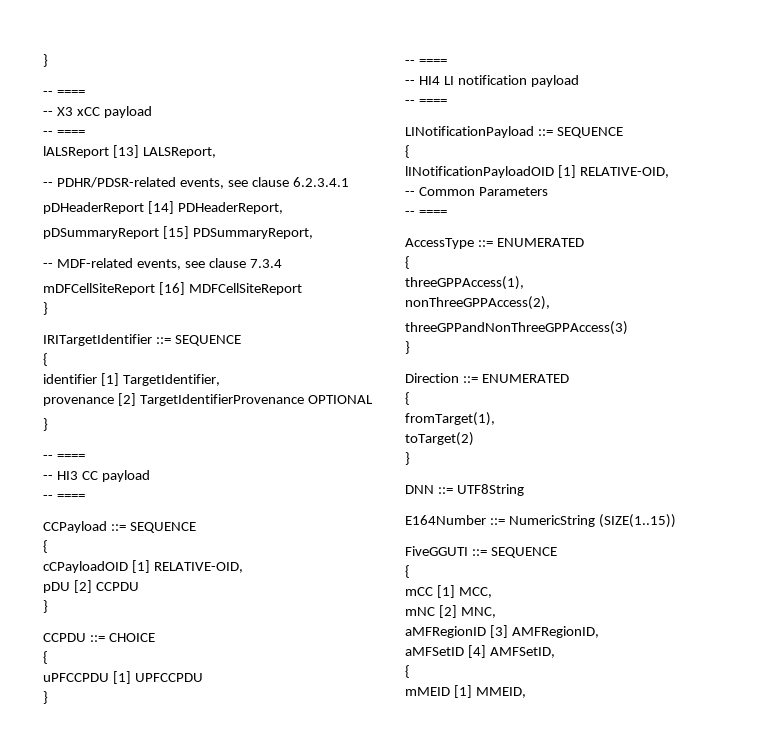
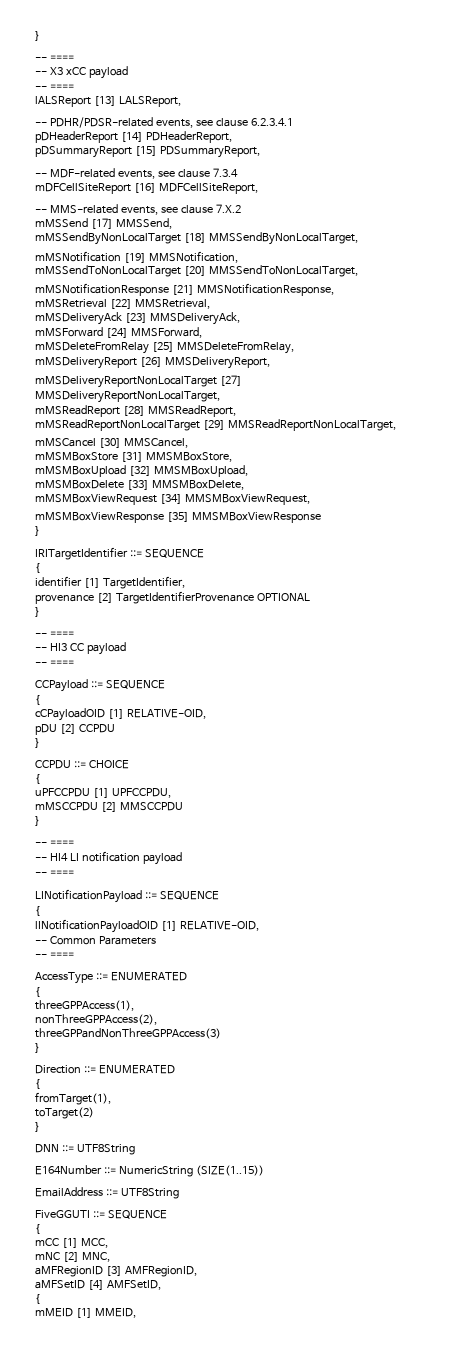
- mDFCellSiteReport [16] MDFCellSiteReport
+ mDFCellSiteReport [16] MDFCellSiteReport,
+ -- MMS-related events, see clause 7.X.2
+ mMSSend [17] MMSSend,
+ mMSSendByNonLocalTarget [18] MMSSendByNonLocalTarget,
+ mMSNotification [19] MMSNotification,
+ mMSSendToNonLocalTarget [20] MMSSendToNonLocalTarget,
+ mMSNotificationResponse [21] MMSNotificationResponse,
+ mMSRetrieval [22] MMSRetrieval,
+ mMSDeliveryAck [23] MMSDeliveryAck,
+ mMSForward [24] MMSForward,
+ mMSDeleteFromRelay [25] MMSDeleteFromRelay,
+ mMSDeliveryReport [26] MMSDeliveryReport,
+ mMSDeliveryReportNonLocalTarget [27] MMSDeliveryReportNonLocalTarget,
+ mMSReadReport [28] MMSReadReport,
+ mMSReadReportNonLocalTarget [29] MMSReadReportNonLocalTarget,
+ mMSCancel [30] MMSCancel,
+ mMSMBoxStore [31] MMSMBoxStore,
+ mMSMBoxUpload [32] MMSMBoxUpload,
+ mMSMBoxDelete [33] MMSMBoxDelete,
+ mMSMBoxViewRequest [34] MMSMBoxViewRequest,
+ mMSMBoxViewResponse [35] MMSMBoxViewResponse
- uPFCCPDU [1] UPFCCPDU
+ uPFCCPDU [1] UPFCCPDU,
+ mMSCCPDU [2] MMSCCPDU
+ EmailAddress ::= UTF8String

